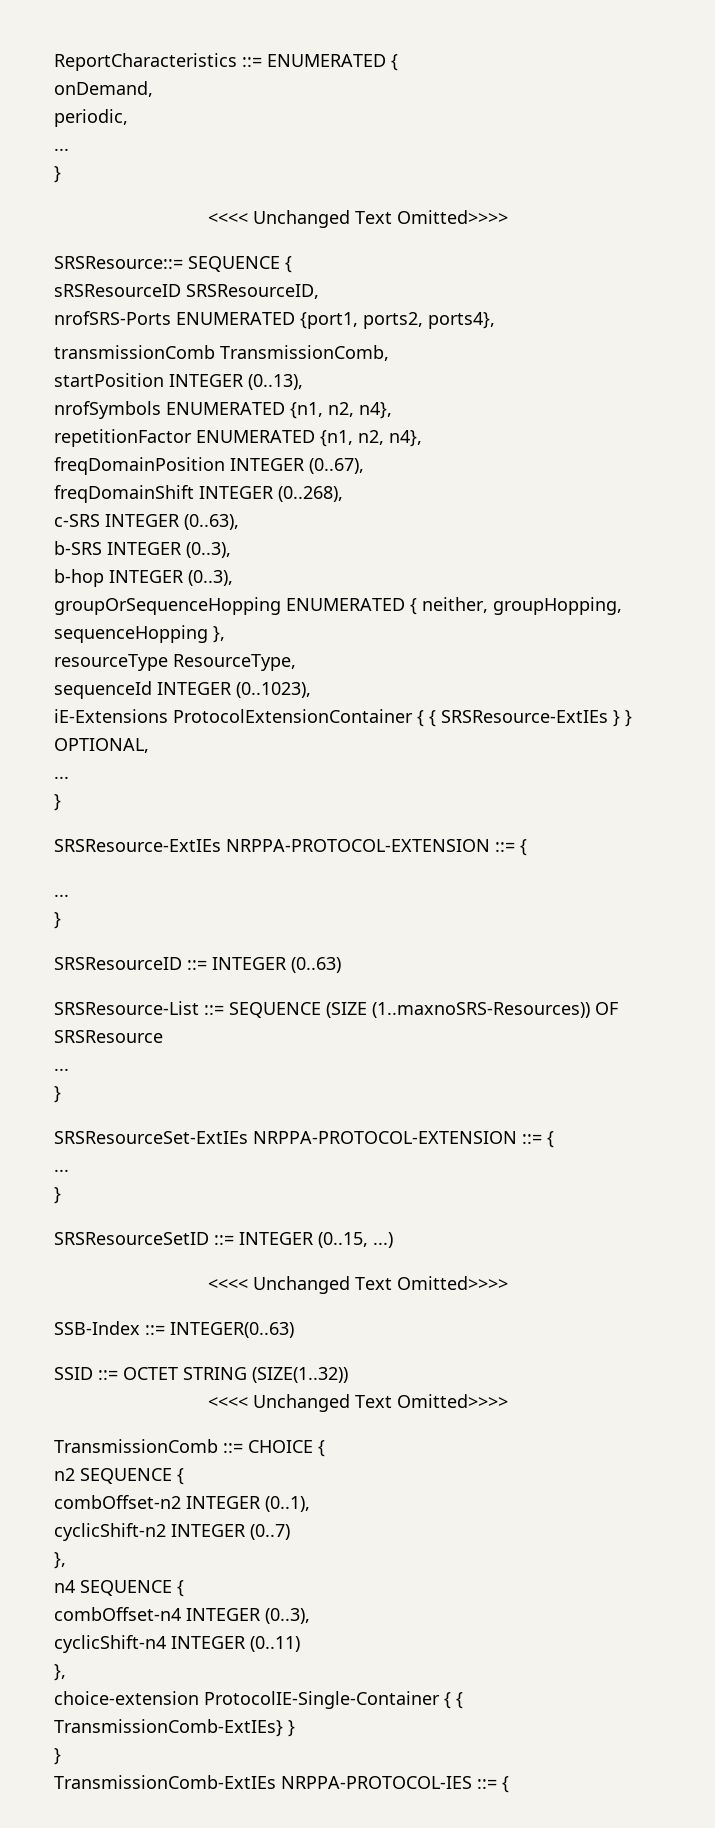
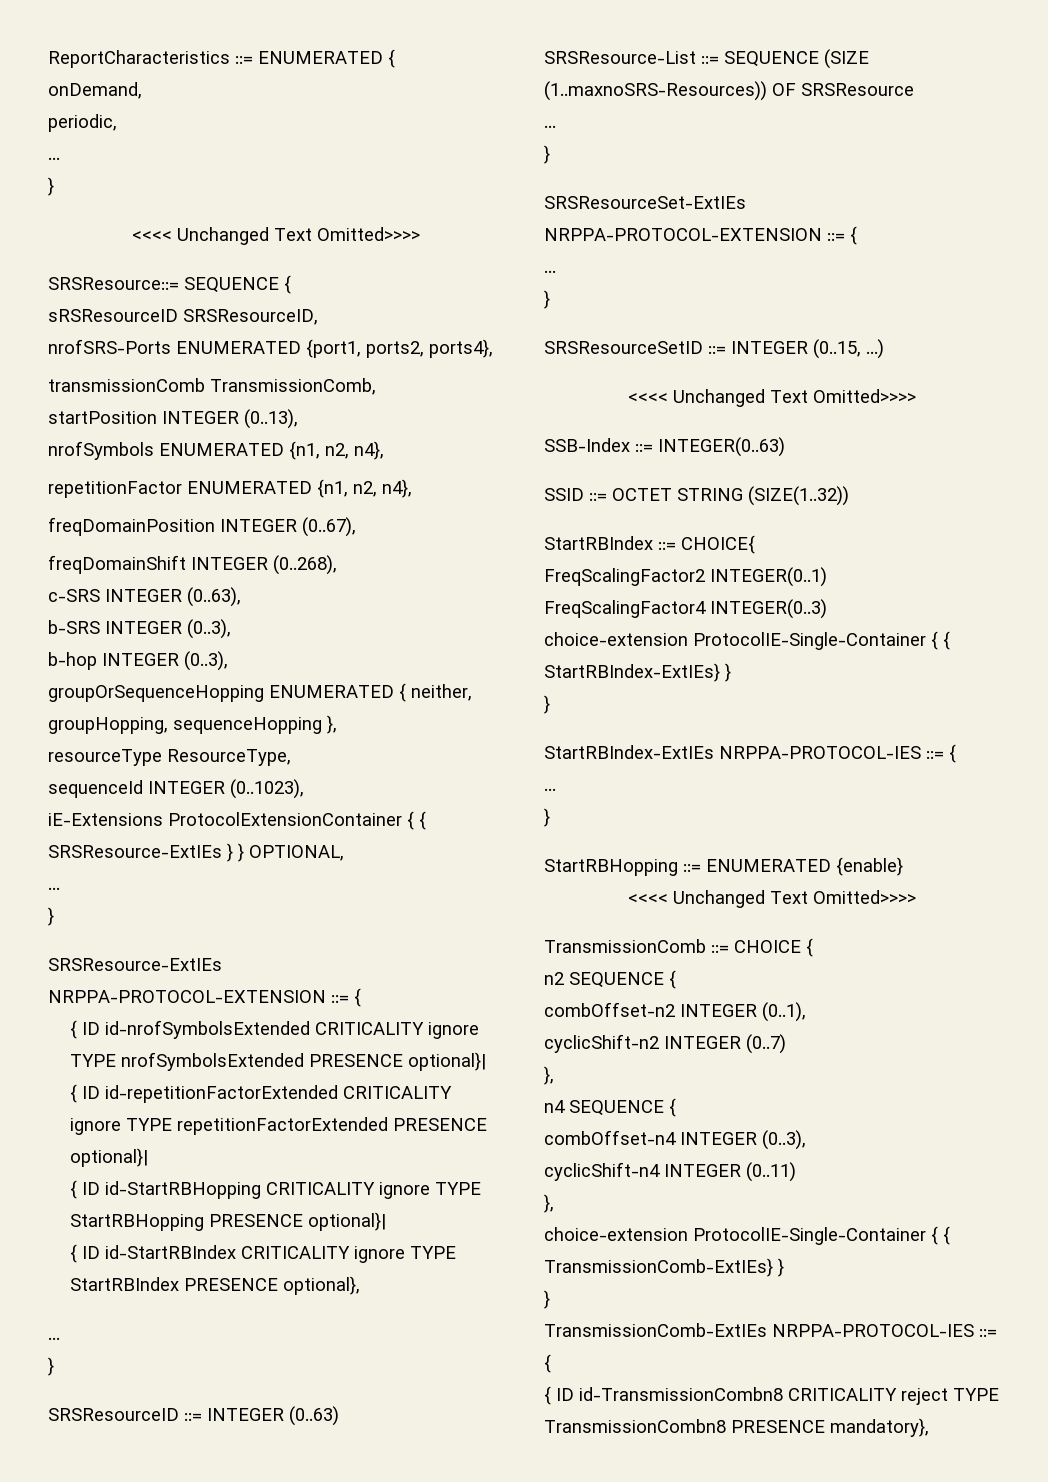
+ { ID id-nrofSymbolsExtended CRITICALITY ignore TYPE nrofSymbolsExtended PRESENCE optional}|
+ { ID id-repetitionFactorExtended CRITICALITY ignore TYPE repetitionFactorExtended PRESENCE optional}|
+ { ID id-StartRBHopping CRITICALITY ignore TYPE StartRBHopping PRESENCE optional}|
+ { ID id-StartRBIndex CRITICALITY ignore TYPE StartRBIndex PRESENCE optional},
+ StartRBIndex ::= CHOICE{
+ FreqScalingFactor2 INTEGER(0..1)
+ FreqScalingFactor4 INTEGER(0..3)
+ choice-extension ProtocolIE-Single-Container { { StartRBIndex-ExtIEs} }
+ }
+ StartRBIndex-ExtIEs NRPPA-PROTOCOL-IES ::= {
+ ...
+ }
+ StartRBHopping ::= ENUMERATED {enable}
+ { ID id-TransmissionCombn8 CRITICALITY reject TYPE TransmissionCombn8 PRESENCE mandatory},

